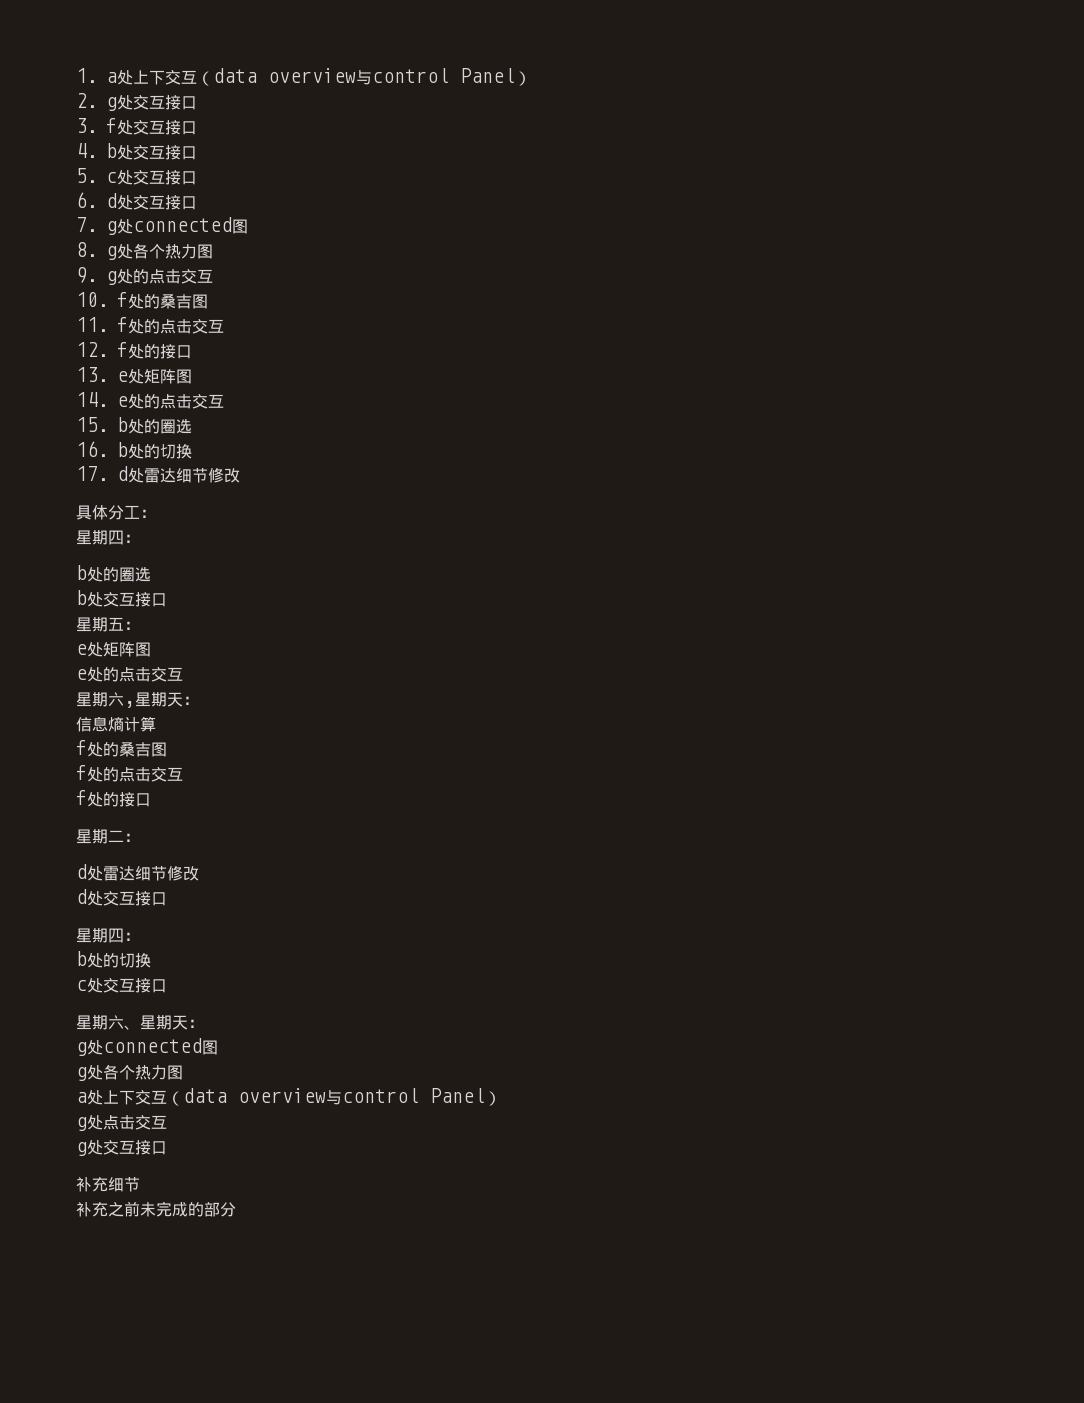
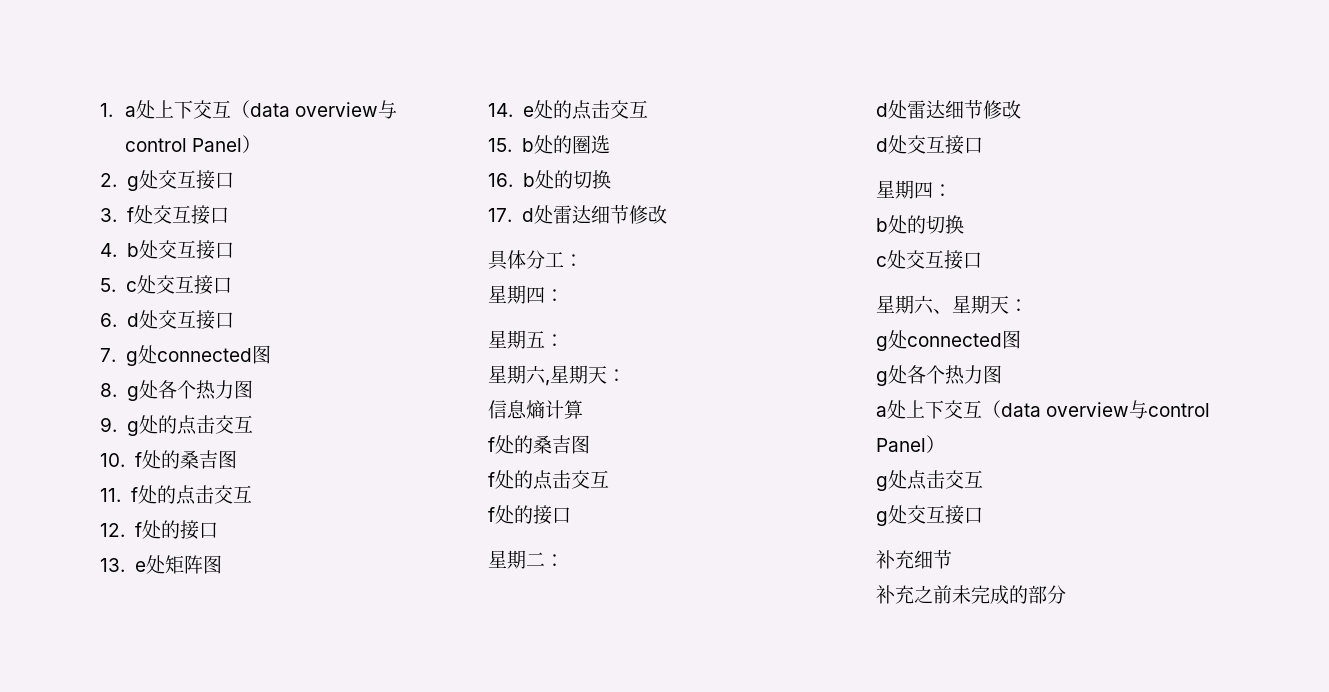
  具体分工：
  星期四：
- b处的圈选
- b处交互接口
  星期五：
- e处矩阵图
- e处的点击交互

